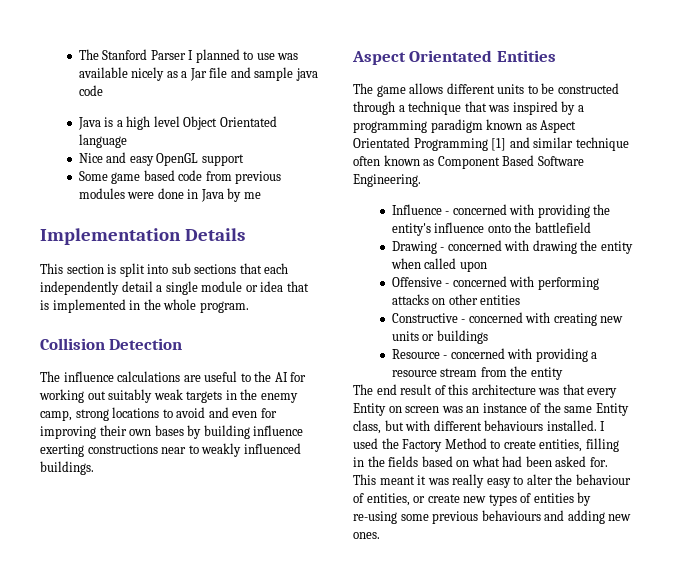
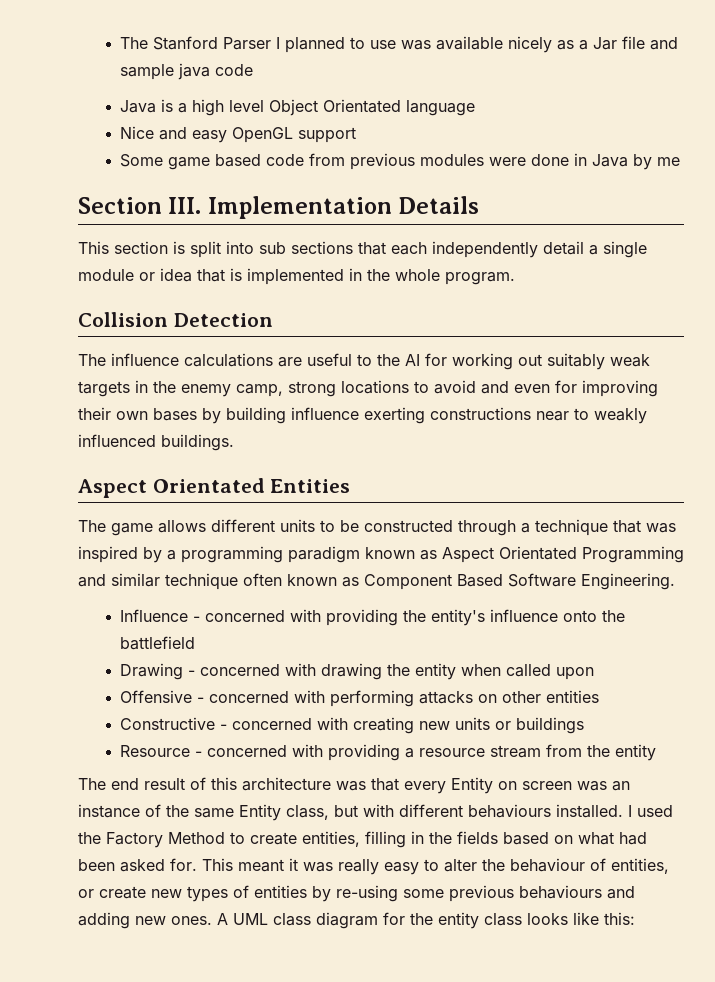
- Implementation Details
+ Section III. Implementation Details
- The game allows different units to be constructed through a technique that was inspired by a programming paradigm known as Aspect Orientated Programming [1] and similar technique often known as Component Based Software Engineering.
+ The game allows different units to be constructed through a technique that was inspired by a programming paradigm known as Aspect Orientated Programming and similar technique often known as Component Based Software Engineering.
+ A UML class diagram for the entity class looks like this:

